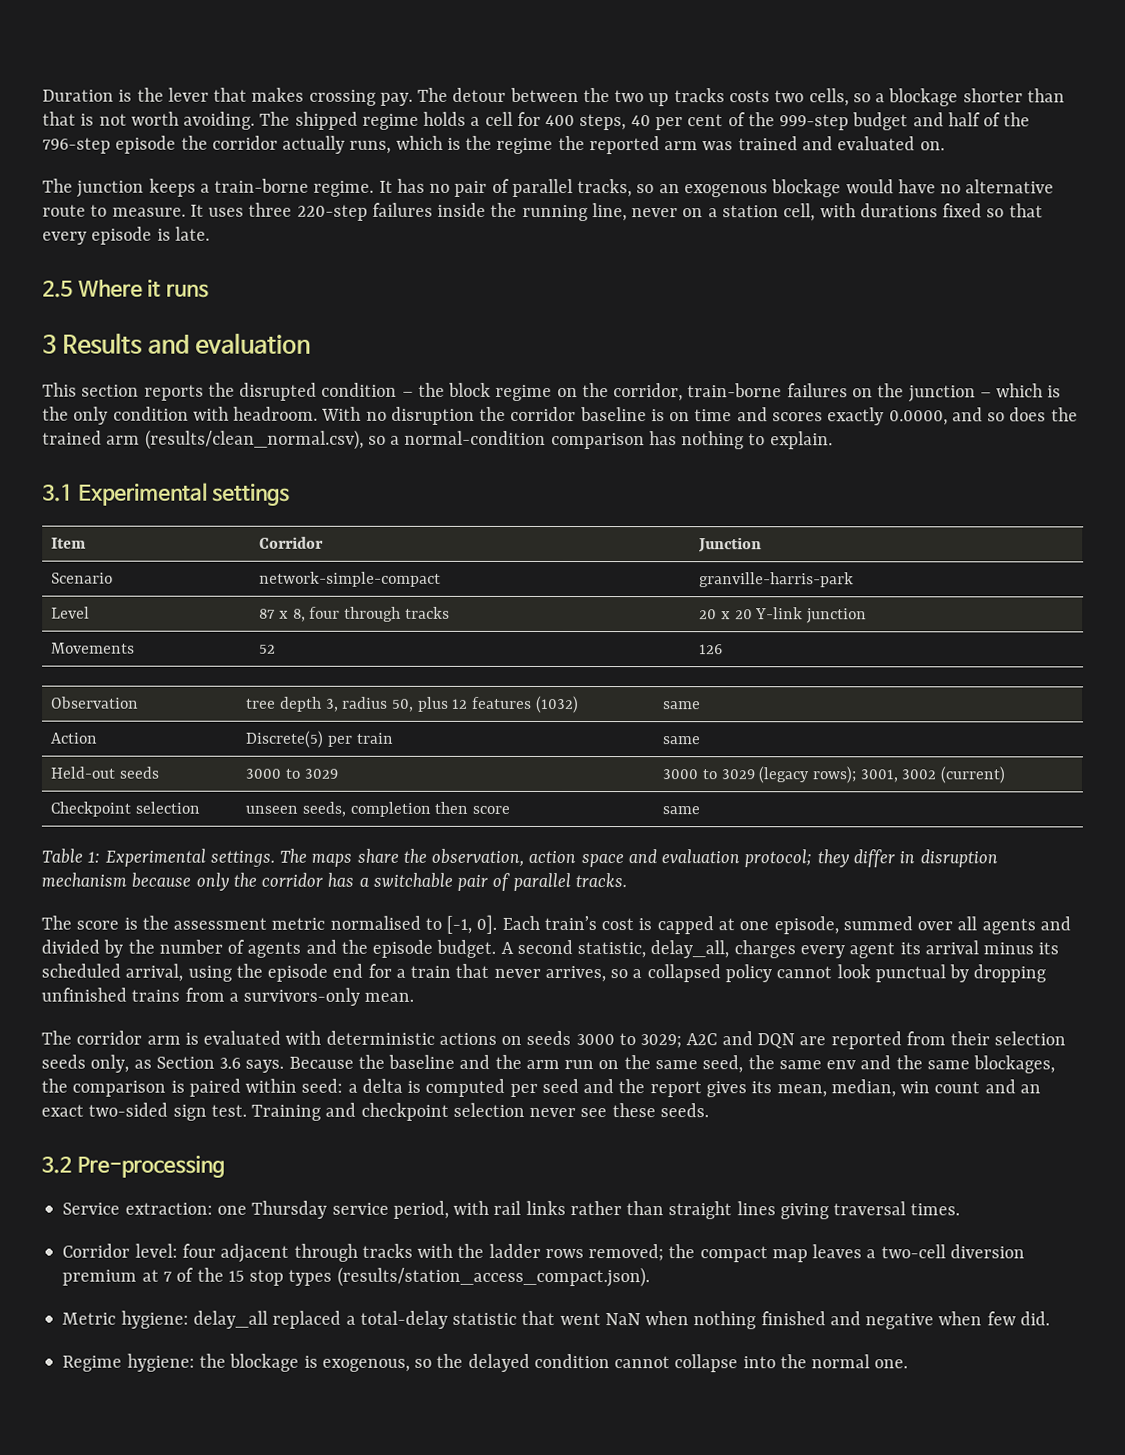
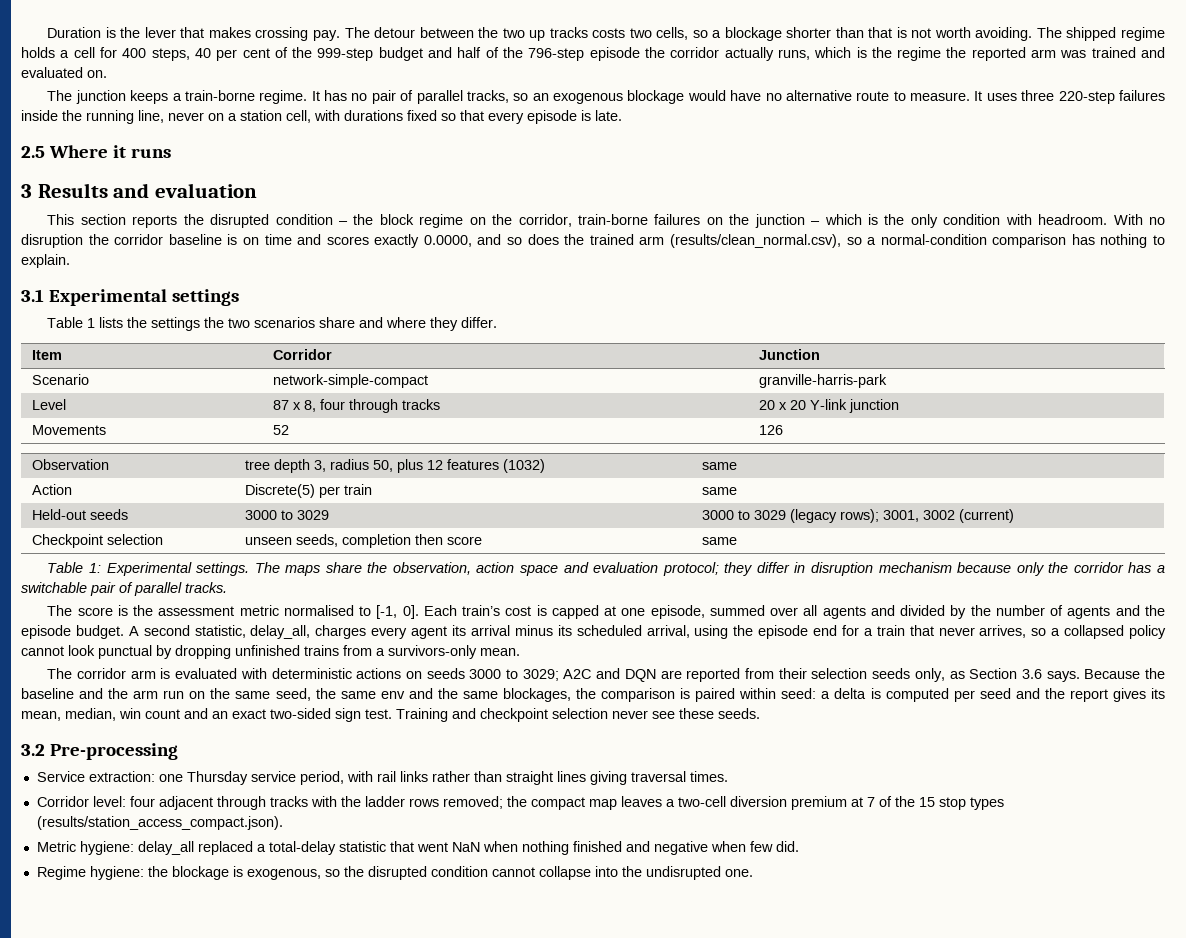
+ Table 1 lists the settings the two scenarios share and where they differ.
- Regime hygiene: the blockage is exogenous, so the delayed condition cannot collapse into the normal one.
+ Regime hygiene: the blockage is exogenous, so the disrupted condition cannot collapse into the undisrupted one.

